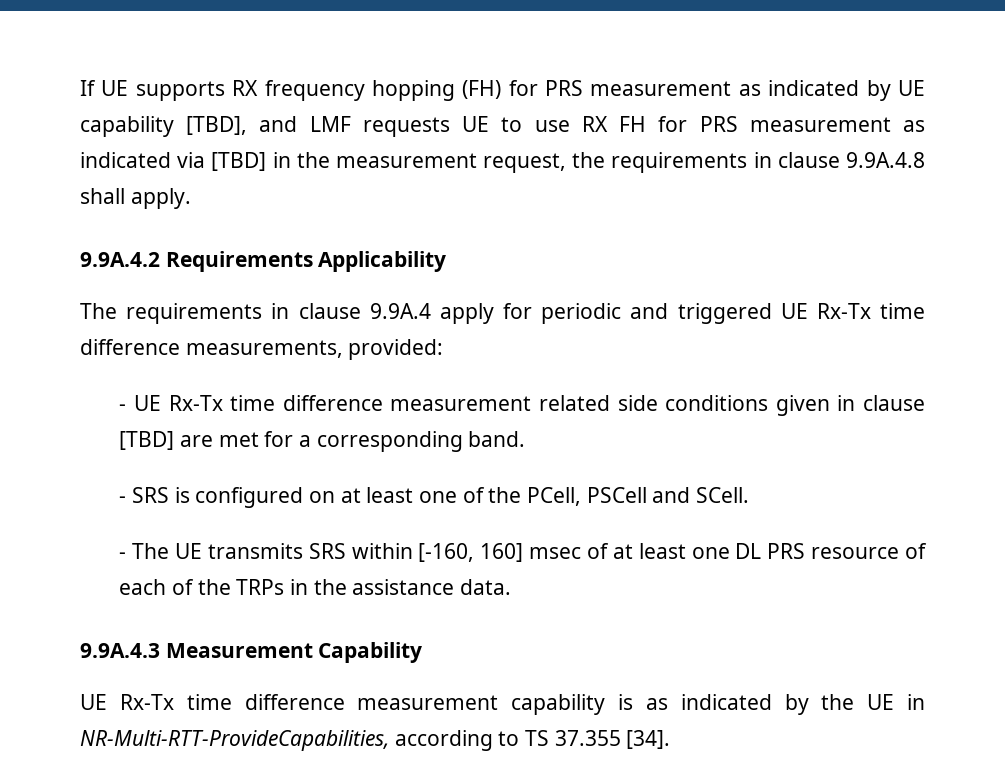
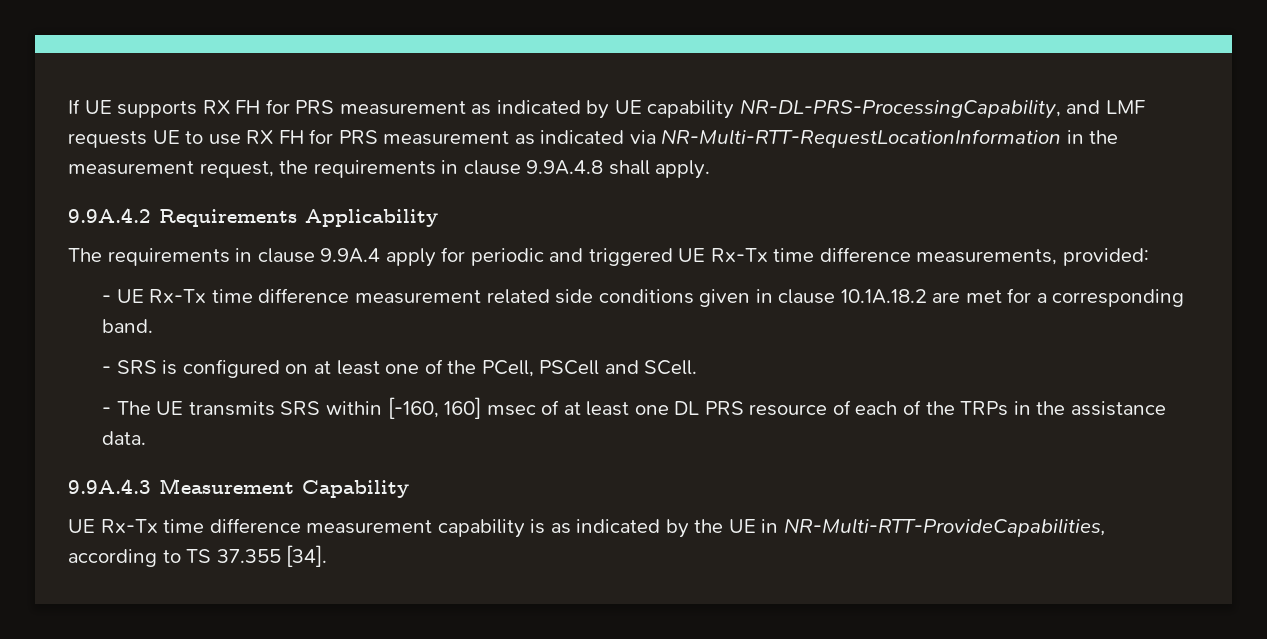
- If UE supports RX frequency hopping (FH) for PRS measurement as indicated by UE capability [TBD], and LMF requests UE to use RX FH for PRS measurement as indicated via [TBD] in the measurement request, the requirements in clause 9.9A.4.8 shall apply.
+ If UE supports RX FH for PRS measurement as indicated by UE capability NR-DL-PRS-ProcessingCapability, and LMF requests UE to use RX FH for PRS measurement as indicated via NR-Multi-RTT-RequestLocationInformation in the measurement request, the requirements in clause 9.9A.4.8 shall apply.
- - UE Rx-Tx time difference measurement related side conditions given in clause [TBD] are met for a corresponding band.
+ - UE Rx-Tx time difference measurement related side conditions given in clause 10.1A.18.2 are met for a corresponding band.

